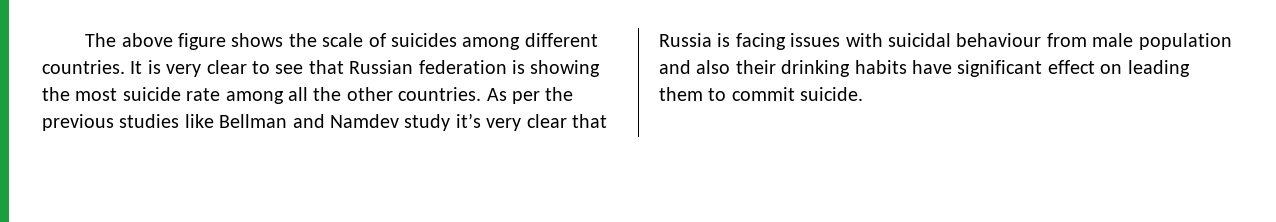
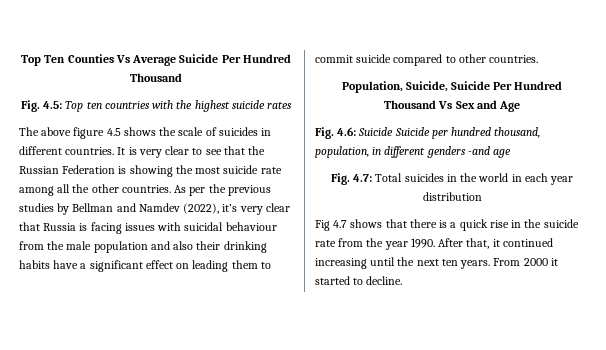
+ Top Ten Counties Vs Average Suicide Per Hundred Thousand
+ Fig. 4.5: Top ten countries with the highest suicide rates
- The above figure shows the scale of suicides among different countries.
+ The above figure 4.5 shows the scale of suicides in different countries.
- It is very clear to see that Russian federation is showing the most suicide rate among all the other countries.
+ It is very clear to see that the Russian Federation is showing the most suicide rate among all the other countries.
- As per the previous studies like Bellman and Namdev study it’s very clear that Russia is facing issues with suicidal behaviour from male population and also their drinking habits have significant effect on leading them to commit suicide.
+ As per the previous studies by Bellman and Namdev (2022), it’s very clear that Russia is facing issues with suicidal behaviour from the male population and also their drinking habits have a significant effect on leading them to commit suicide compared to other countries.
+ Population, Suicide, Suicide Per Hundred Thousand Vs Sex and Age
+ Fig. 4.6: Suicide Suicide per hundred thousand, population, in different genders -and age
+ Fig. 4.7: Total suicides in the world in each year distribution
+ Fig 4.7 shows that there is a quick rise in the suicide rate from the year 1990. After that, it continued increasing until the next ten years. From 2000 it started to decline.

